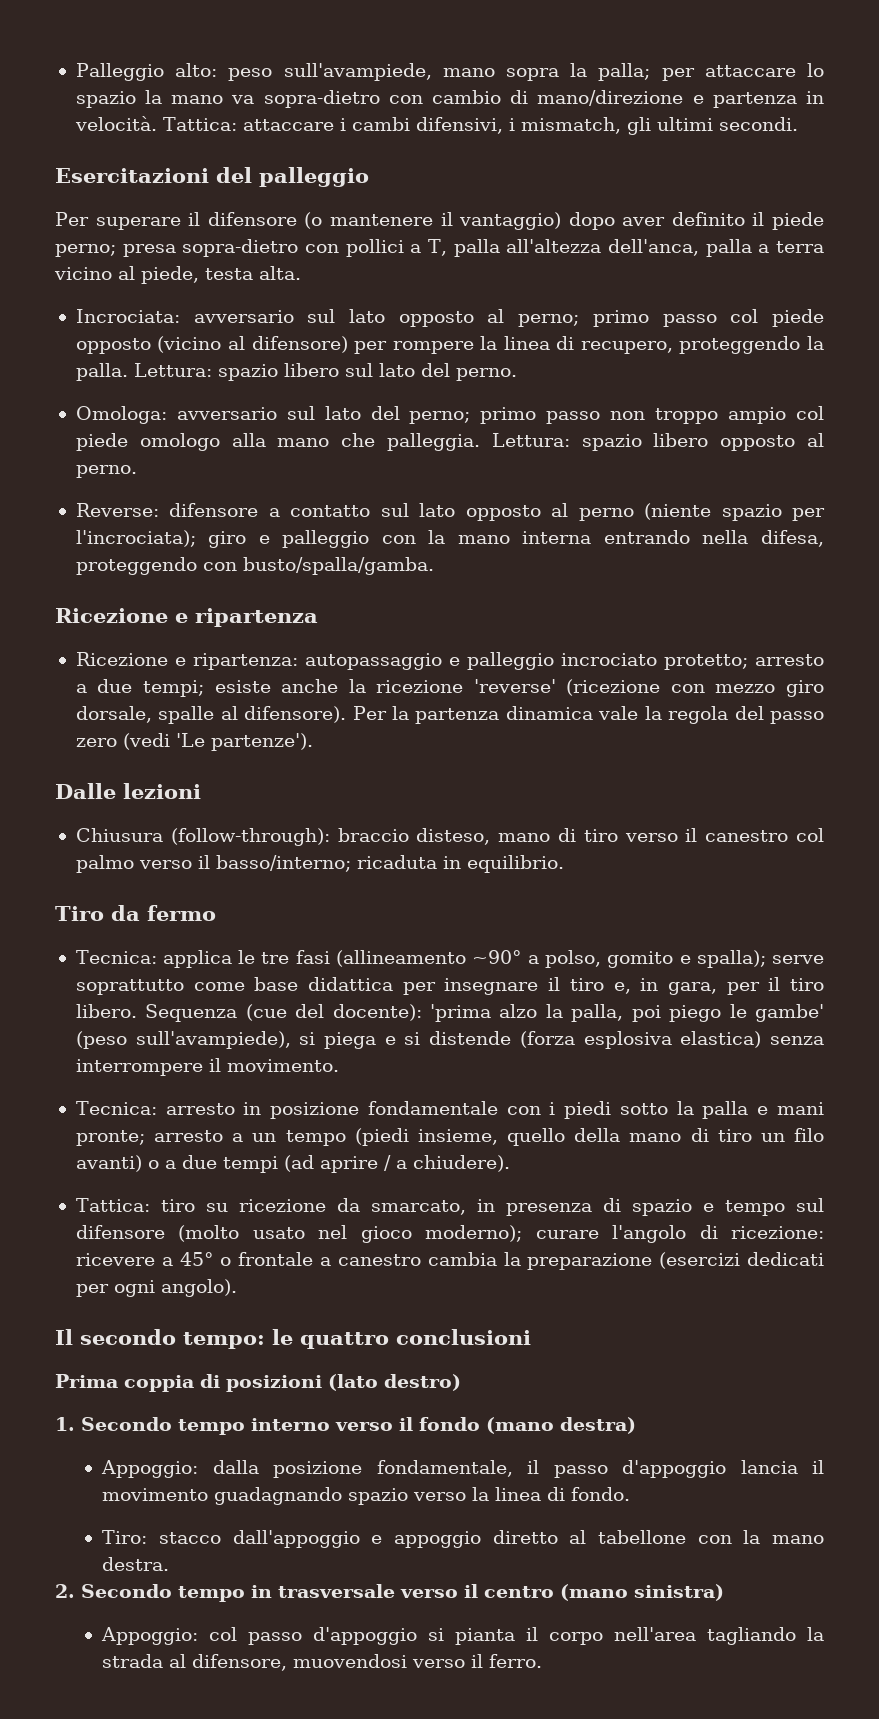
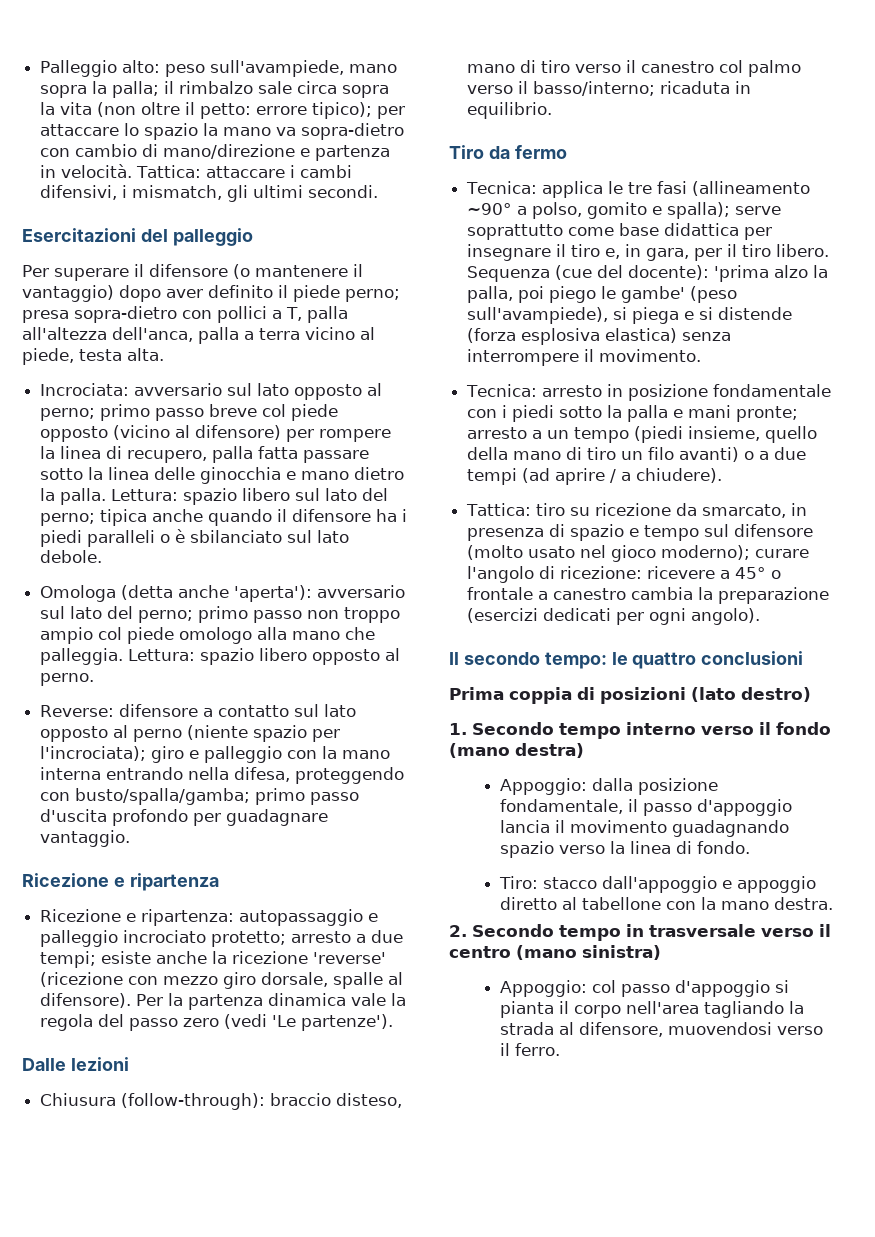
- Palleggio alto: peso sull'avampiede, mano sopra la palla; per attaccare lo spazio la mano va sopra-dietro con cambio di mano/direzione e partenza in velocità.
+ Palleggio alto: peso sull'avampiede, mano sopra la palla; il rimbalzo sale circa sopra la vita (non oltre il petto: errore tipico); per attaccare lo spazio la mano va sopra-dietro con cambio di mano/direzione e partenza in velocità.
- Incrociata: avversario sul lato opposto al perno; primo passo col piede opposto (vicino al difensore) per rompere la linea di recupero, proteggendo la palla.
+ Incrociata: avversario sul lato opposto al perno; primo passo breve col piede opposto (vicino al difensore) per rompere la linea di recupero, palla fatta passare sotto la linea delle ginocchia e mano dietro la palla.
- Lettura: spazio libero sul lato del perno.
- Omologa: avversario sul lato del perno; primo passo non troppo ampio col piede omologo alla mano che palleggia.
+ Lettura: spazio libero sul lato del perno; tipica anche quando il difensore ha i piedi paralleli o è sbilanciato sul lato debole.
+ Omologa (detta anche 'aperta'): avversario sul lato del perno; primo passo non troppo ampio col piede omologo alla mano che palleggia.
- Reverse: difensore a contatto sul lato opposto al perno (niente spazio per l'incrociata); giro e palleggio con la mano interna entrando nella difesa, proteggendo con busto/spalla/gamba.
+ Reverse: difensore a contatto sul lato opposto al perno (niente spazio per l'incrociata); giro e palleggio con la mano interna entrando nella difesa, proteggendo con busto/spalla/gamba; primo passo d'uscita profondo per guadagnare vantaggio.

